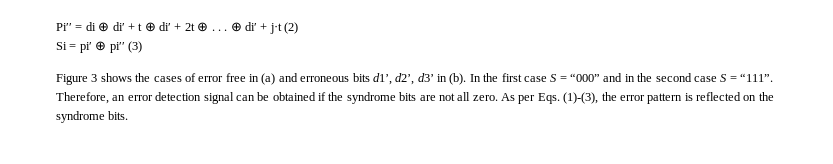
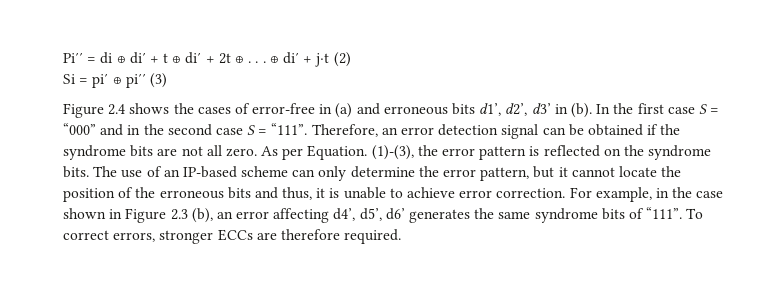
- Figure 3 shows the cases of error free in (a) and erroneous bits d1’, d2’, d3’ in (b).
+ Figure 2.4 shows the cases of error-free in (a) and erroneous bits d1’, d2’, d3’ in (b).
- As per Eqs. (1)-(3), the error pattern is reflected on the syndrome bits.
+ As per Equation. (1)-(3), the error pattern is reflected on the syndrome bits.
+ The use of an IP-based scheme can only determine the error pattern, but it cannot locate the position of the erroneous bits and thus, it is unable to achieve error correction. For example, in the case shown in Figure 2.3 (b), an error affecting d4’, d5’, d6’ generates the same syndrome bits of “111”. To correct errors, stronger ECCs are therefore required.

